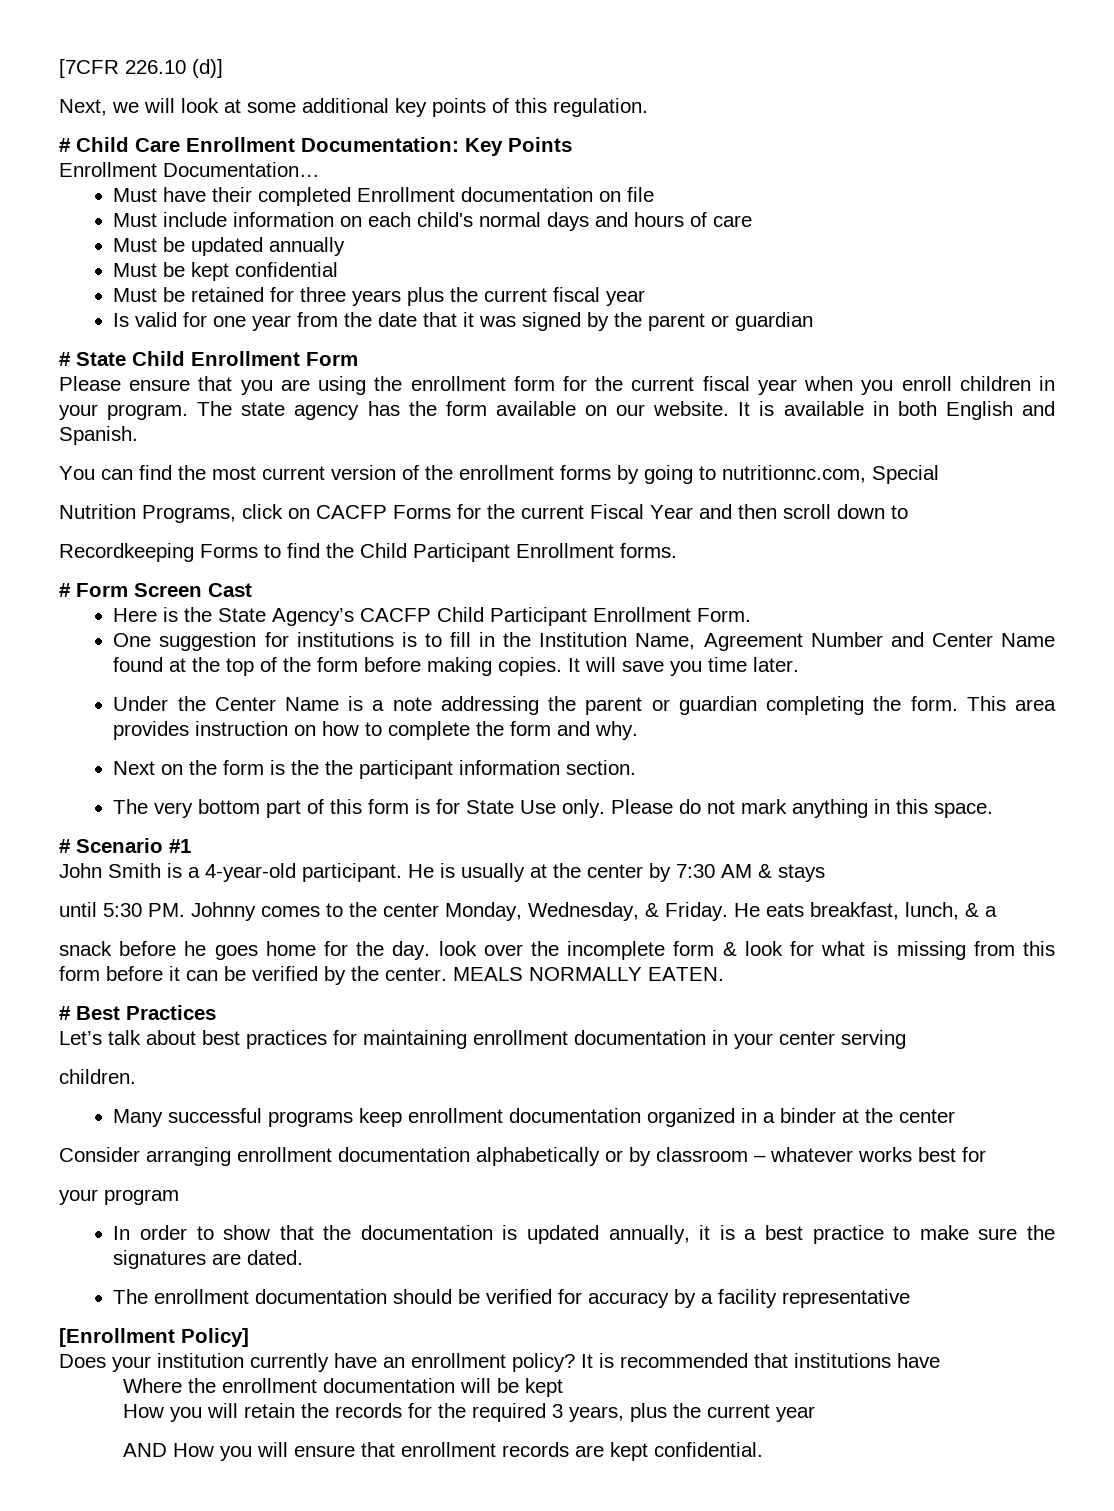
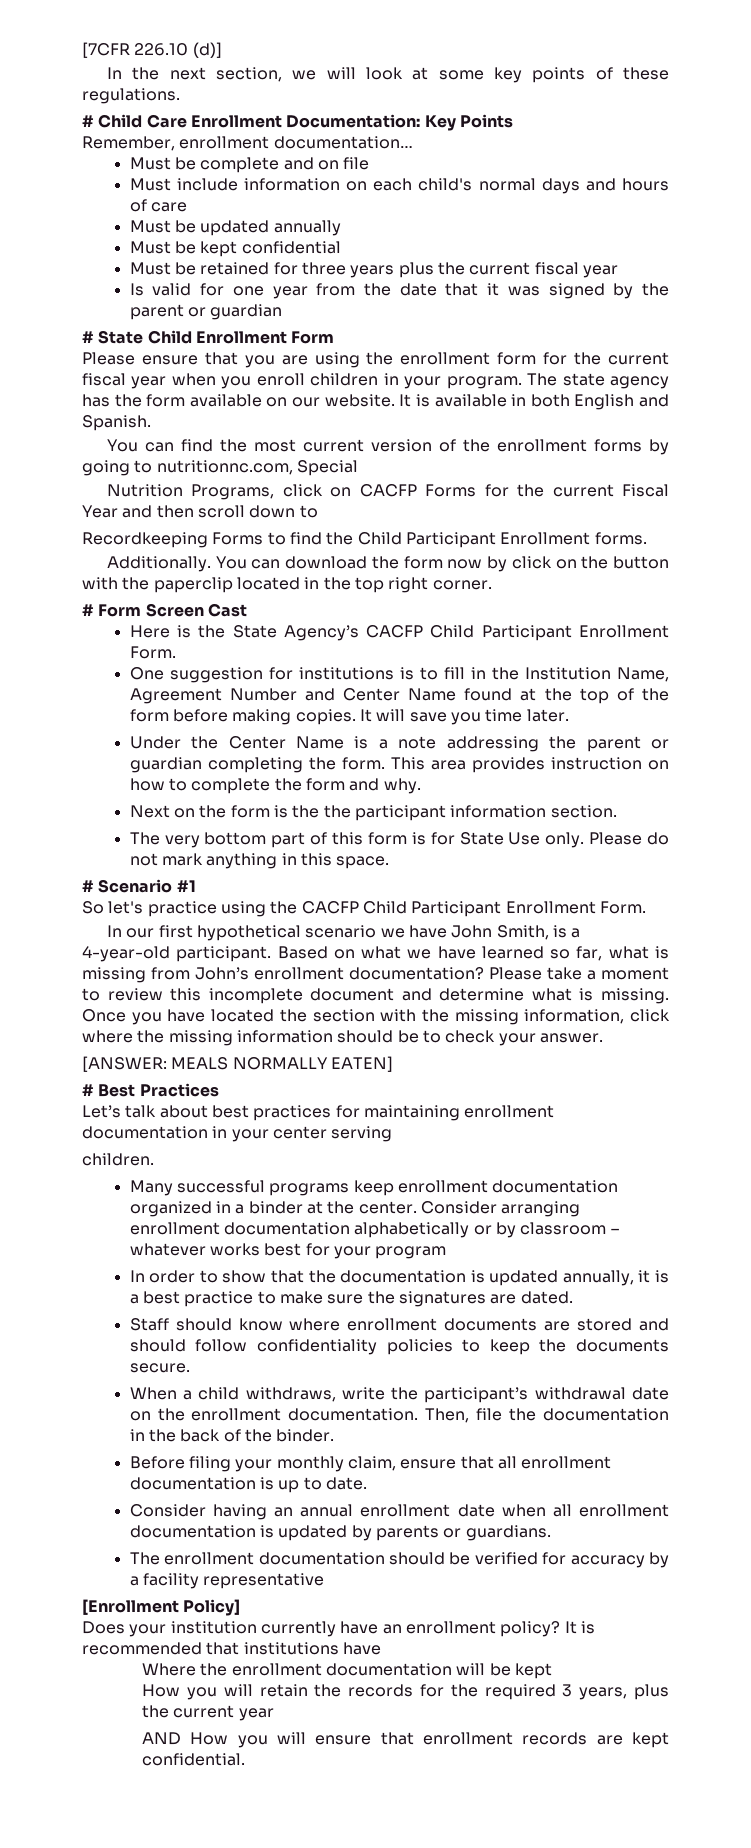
- Next, we will look at some additional key points of this regulation.
+ In the next section, we will look at some key points of these regulations.
- Enrollment Documentation…
- Must have their completed Enrollment documentation on file
+ Remember, enrollment documentation…
+ Must be complete and on file
+ Additionally. You can download the form now by click on the button with the paperclip located in the top right corner.
- John Smith is a 4-year-old participant. He is usually at the center by 7:30 AM & stays
- until 5:30 PM. Johnny comes to the center Monday, Wednesday, & Friday. He eats breakfast, lunch, & a
- snack before he goes home for the day. look over the incomplete form & look for what is missing from this form before it can be verified by the center. MEALS NORMALLY EATEN.
+ So let's practice using the CACFP Child Participant Enrollment Form.
+ In our first hypothetical scenario we have John Smith, is a 4-year-old participant. Based on what we have learned so far, what is missing from John’s enrollment documentation? Please take a moment to review this incomplete document and determine what is missing. Once you have located the section with the missing information, click where the missing information should be to check your answer.
+ [ANSWER: MEALS NORMALLY EATEN]
- Many successful programs keep enrollment documentation organized in a binder at the center
- Consider arranging enrollment documentation alphabetically or by classroom – whatever works best for
- your program
+ Many successful programs keep enrollment documentation organized in a binder at the center. Consider arranging enrollment documentation alphabetically or by classroom – whatever works best for your program
+ Staff should know where enrollment documents are stored and should follow confidentiality policies to keep the documents secure.
+ When a child withdraws, write the participant’s withdrawal date on the enrollment documentation. Then, file the documentation in the back of the binder.
+ Before filing your monthly claim, ensure that all enrollment documentation is up to date.
+ Consider having an annual enrollment date when all enrollment documentation is updated by parents or guardians.

